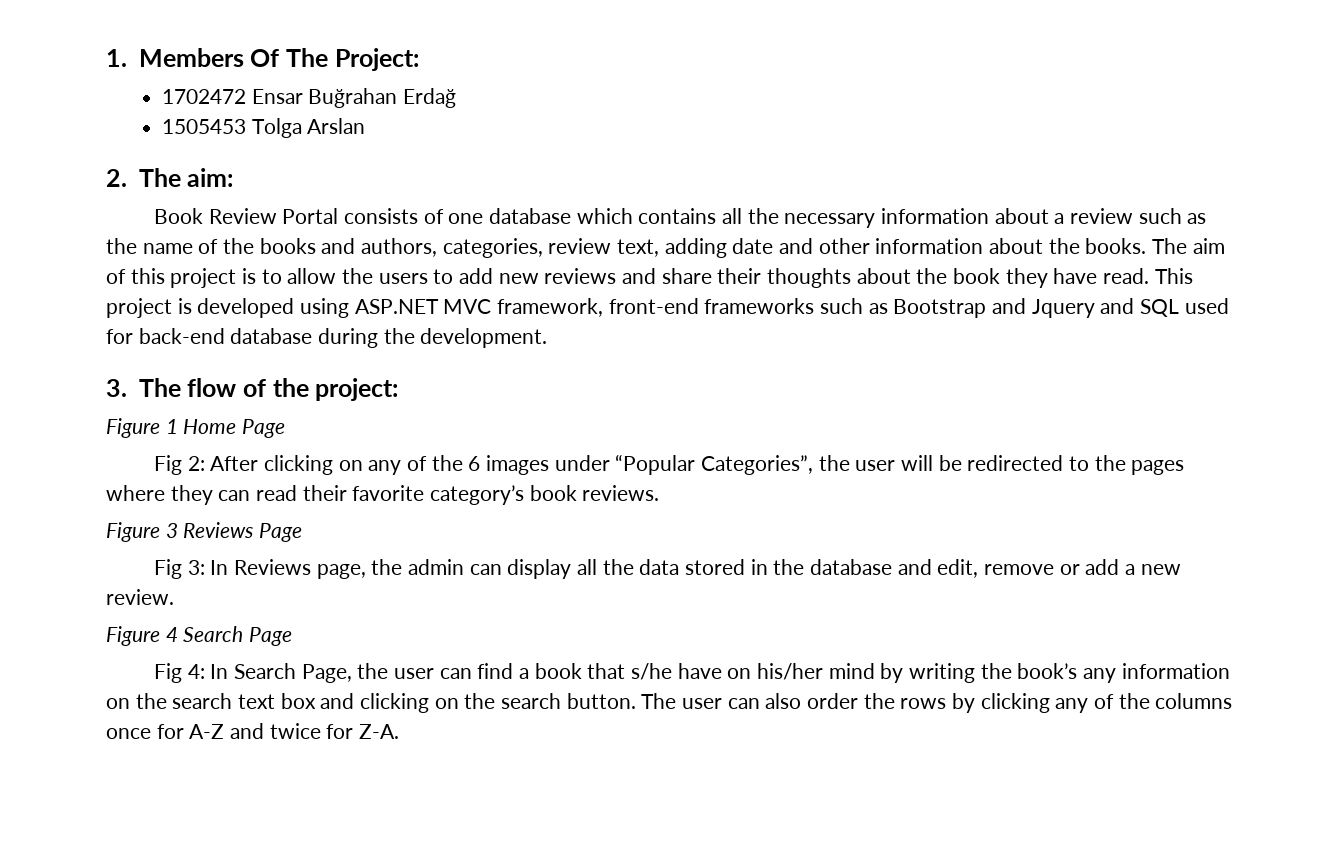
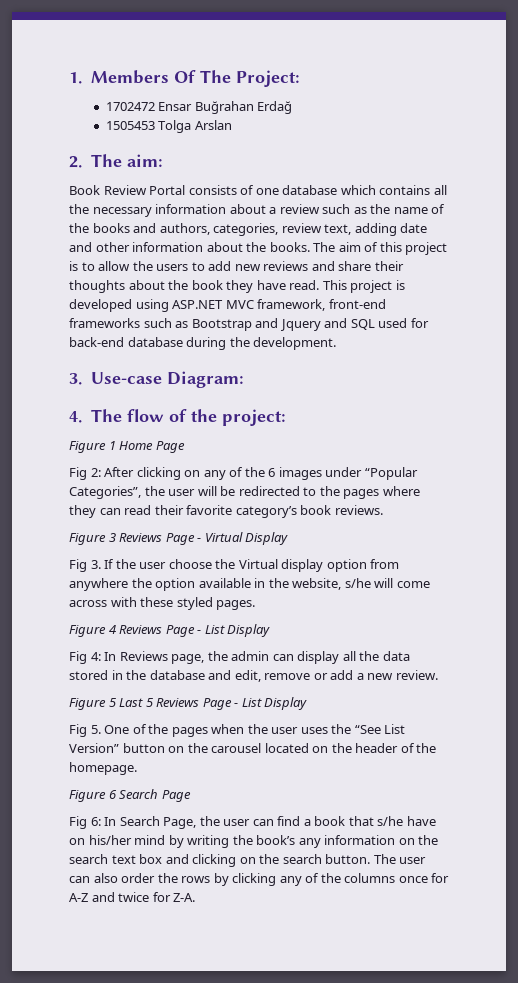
- 3. The flow of the project:
+ 3. Use-case Diagram:
+ 4. The flow of the project:
- Figure 3 Reviews Page
- Fig 3: In Reviews page, the admin can display all the data stored in the database and edit, remove or add a new review.
+ Figure 3 Reviews Page - Virtual Display
+ Fig 3. If the user choose the Virtual display option from anywhere the option available in the website, s/he will come across with these styled pages.
+ Figure 4 Reviews Page - List Display
+ Fig 4: In Reviews page, the admin can display all the data stored in the database and edit, remove or add a new review.
- Figure 4 Search Page
+ Figure 5 Last 5 Reviews Page - List Display
+ Fig 5. One of the pages when the user uses the “See List Version” button on the carousel located on the header of the homepage.
+ Figure 6 Search Page
- Fig 4: In Search Page, the user can find a book that s/he have on his/her mind by writing the book’s any information on the search text box and clicking on the search button.
+ Fig 6: In Search Page, the user can find a book that s/he have on his/her mind by writing the book’s any information on the search text box and clicking on the search button.

